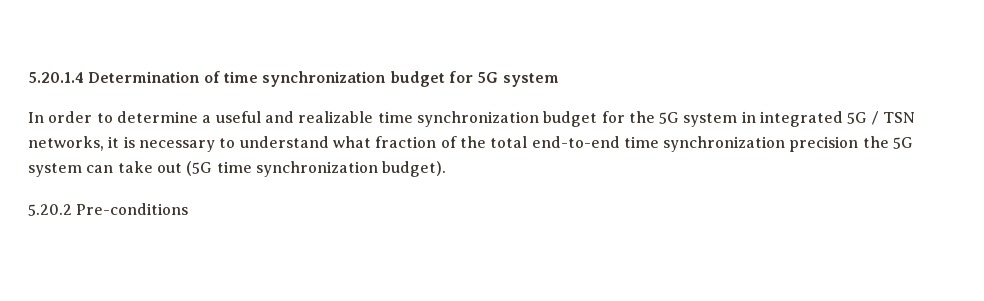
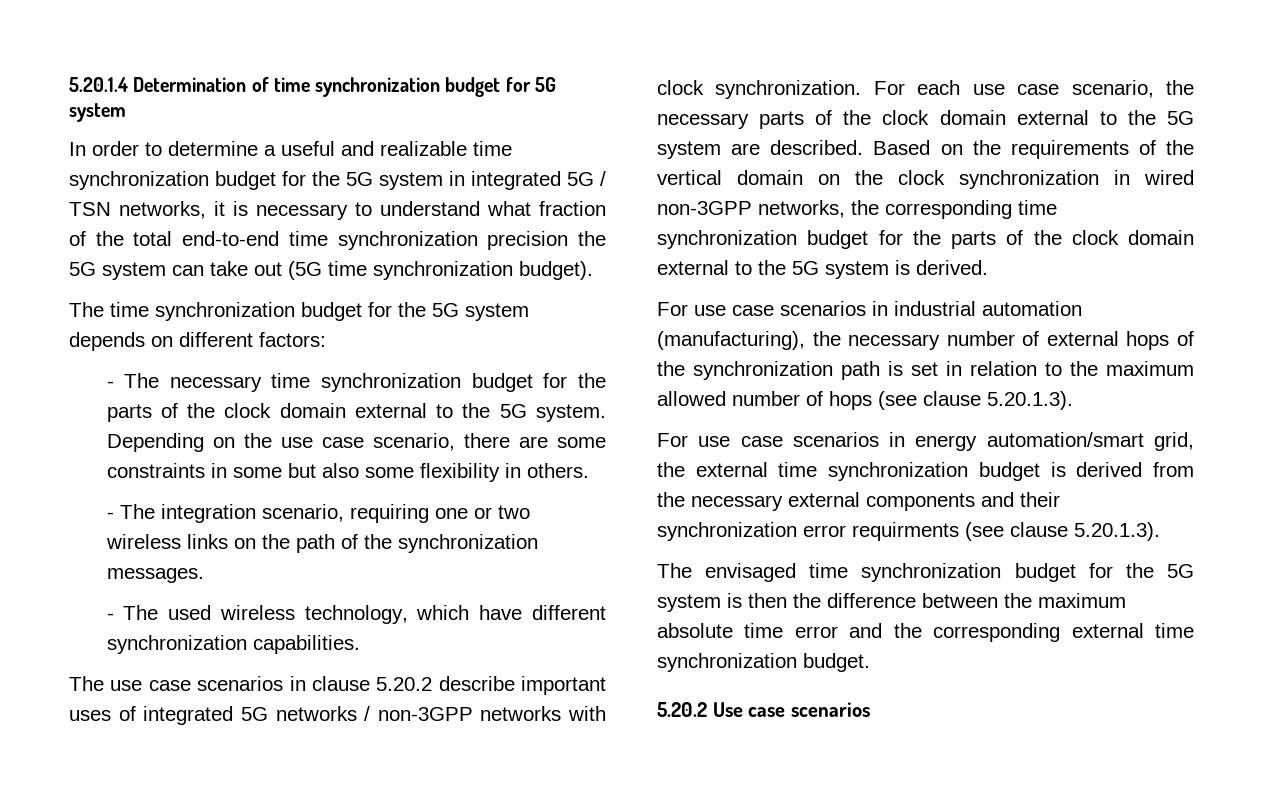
- 5.20.2 Pre-conditions
+ The time synchronization budget for the 5G system depends on different factors:
+ - The necessary time synchronization budget for the parts of the clock domain external to the 5G system. Depending on the use case scenario, there are some constraints in some but also some flexibility in others.
+ - The integration scenario, requiring one or two wireless links on the path of the synchronization messages.
+ - The used wireless technology, which have different synchronization capabilities.
+ The use case scenarios in clause 5.20.2 describe important uses of integrated 5G networks / non-3GPP networks with clock synchronization. For each use case scenario, the necessary parts of the clock domain external to the 5G system are described. Based on the requirements of the vertical domain on the clock synchronization in wired non-3GPP networks, the corresponding time synchronization budget for the parts of the clock domain external to the 5G system is derived.
+ For use case scenarios in industrial automation (manufacturing), the necessary number of external hops of the synchronization path is set in relation to the maximum allowed number of hops (see clause 5.20.1.3).
+ For use case scenarios in energy automation/smart grid, the external time synchronization budget is derived from the necessary external components and their synchronization error requirments (see clause 5.20.1.3).
+ The envisaged time synchronization budget for the 5G system is then the difference between the maximum absolute time error and the corresponding external time synchronization budget.
+ 5.20.2 Use case scenarios

